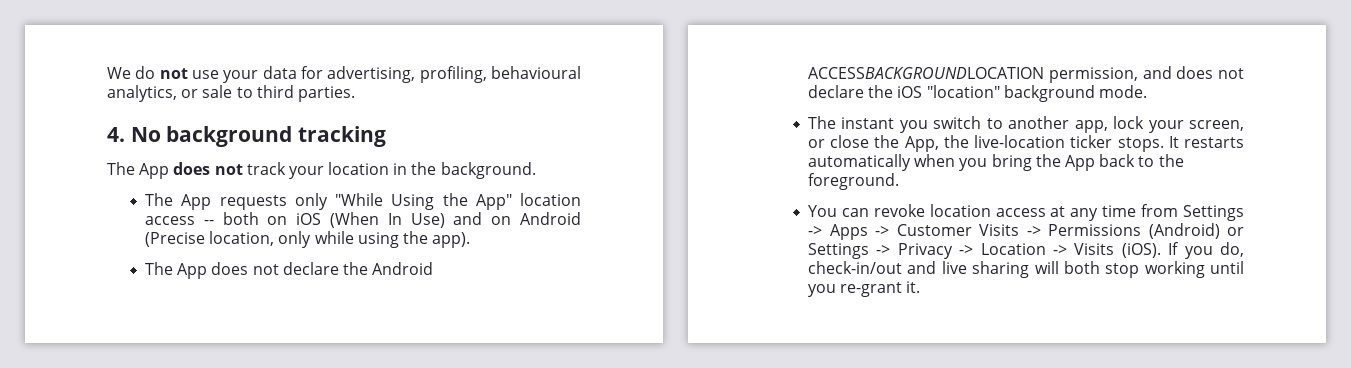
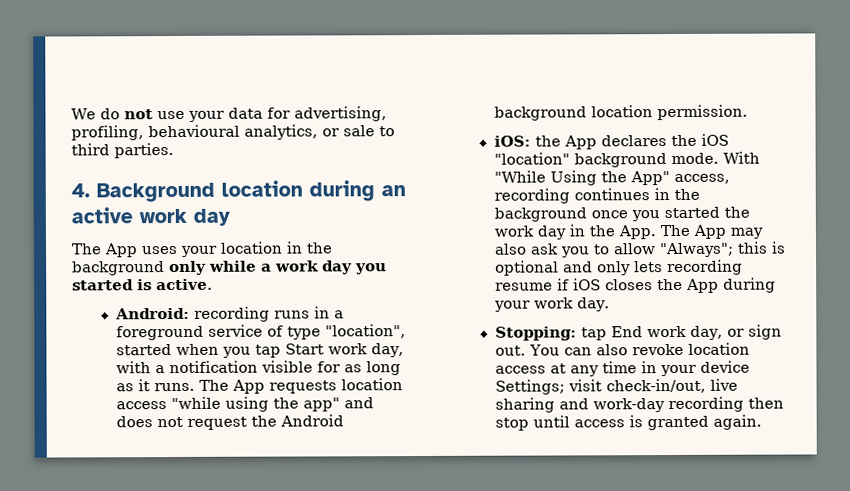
- 4. No background tracking
- The App does not track your location in the background.
- The App requests only "While Using the App" location access -- both on iOS (When In Use) and on Android (Precise location, only while using the app).
- The App does not declare the Android ACCESSBACKGROUNDLOCATION permission, and does not declare the iOS "location" background mode.
- The instant you switch to another app, lock your screen, or close the App, the live-location ticker stops. It restarts automatically when you bring the App back to the foreground.
- You can revoke location access at any time from Settings -> Apps -> Customer Visits -> Permissions (Android) or Settings -> Privacy -> Location -> Visits (iOS). If you do, check-in/out and live sharing will both stop working until you re-grant it.
+ 4. Background location during an active work day
+ The App uses your location in the background only while a work day you started is active.
+ Android: recording runs in a foreground service of type "location", started when you tap Start work day, with a notification visible for as long as it runs. The App requests location access "while using the app" and does not request the Android background location permission.
+ iOS: the App declares the iOS "location" background mode. With "While Using the App" access, recording continues in the background once you started the work day in the App. The App may also ask you to allow "Always"; this is optional and only lets recording resume if iOS closes the App during your work day.
+ Stopping: tap End work day, or sign out. You can also revoke location access at any time in your device Settings; visit check-in/out, live sharing and work-day recording then stop until access is granted again.

